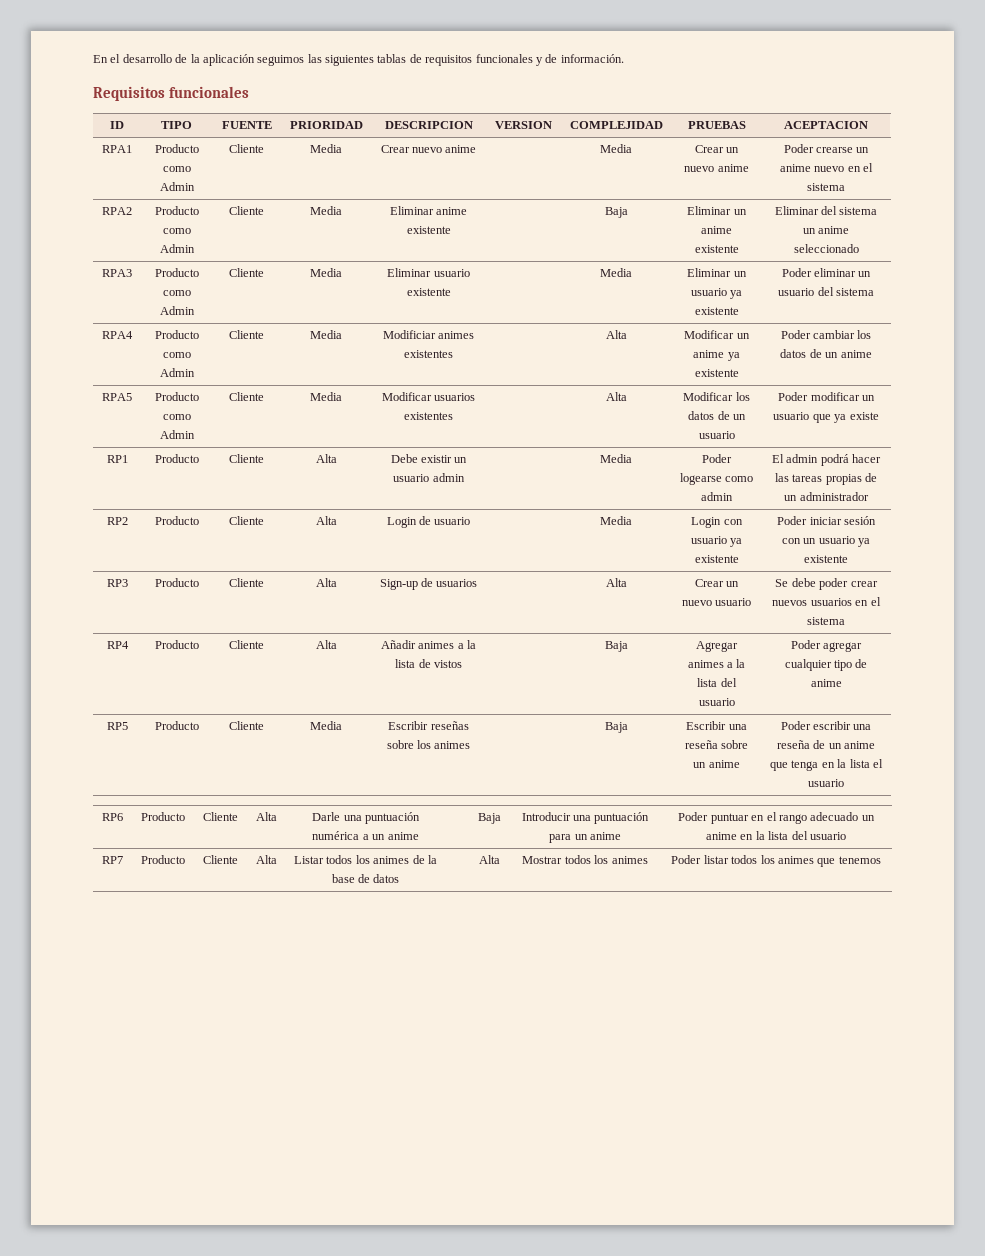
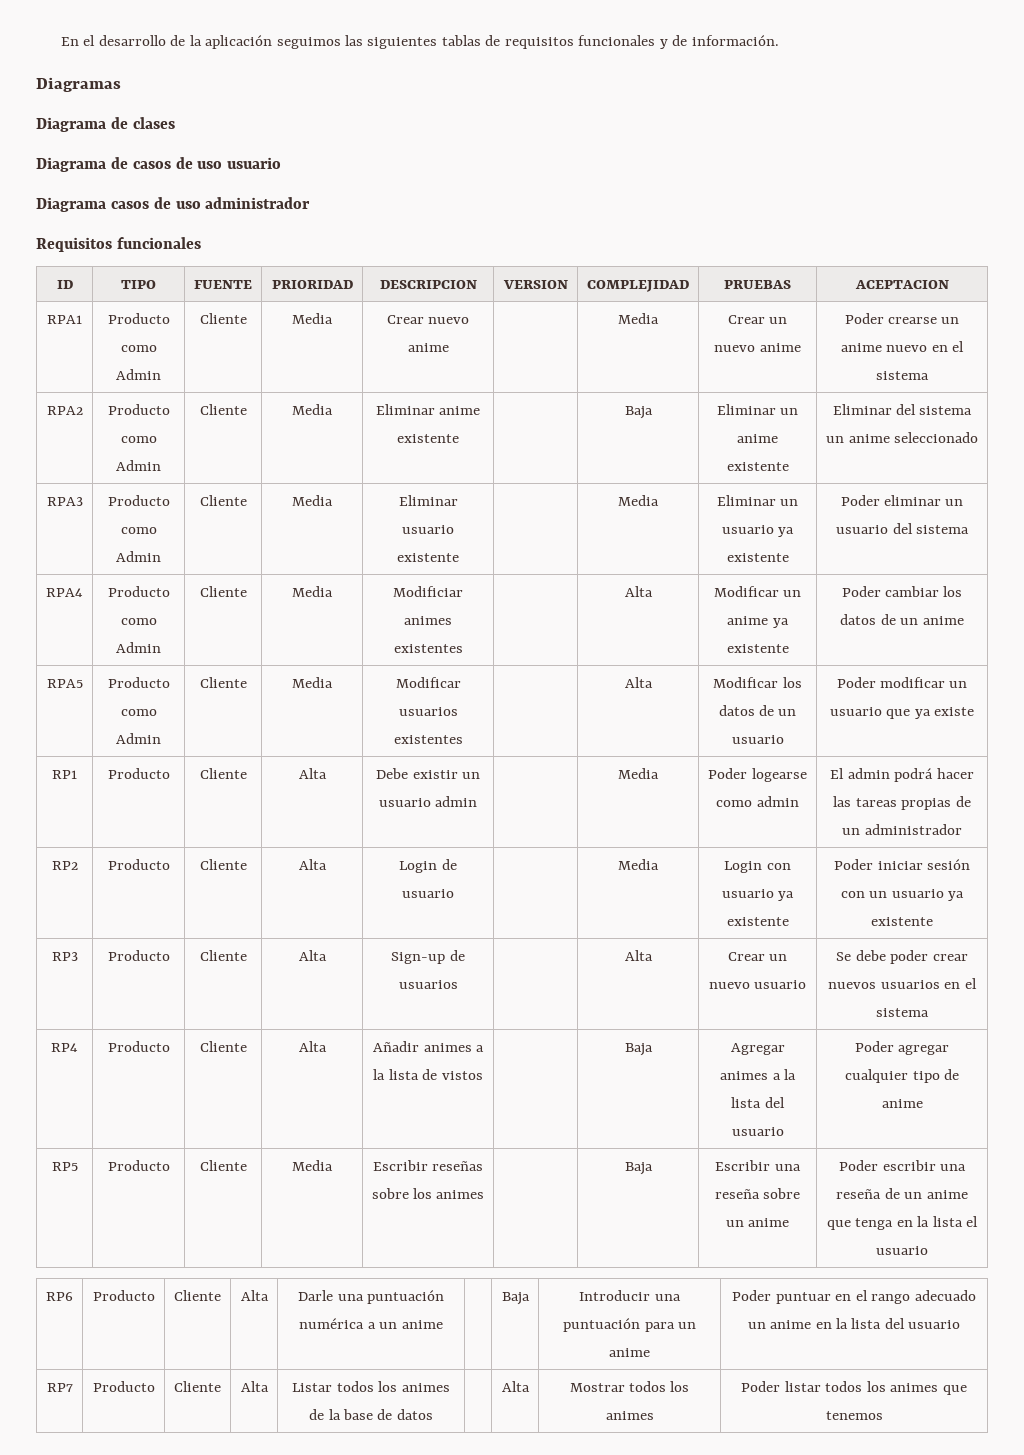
+ Diagramas
+ Diagrama de clases
+ Diagrama de casos de uso usuario
+ Diagrama casos de uso administrador

